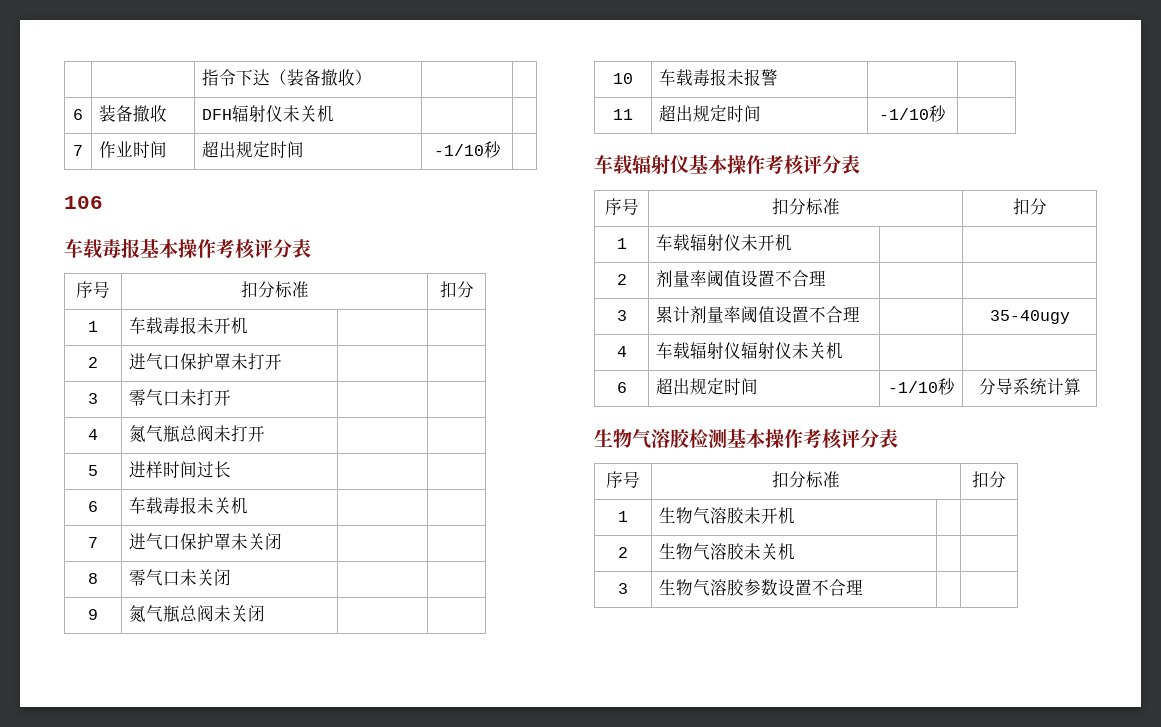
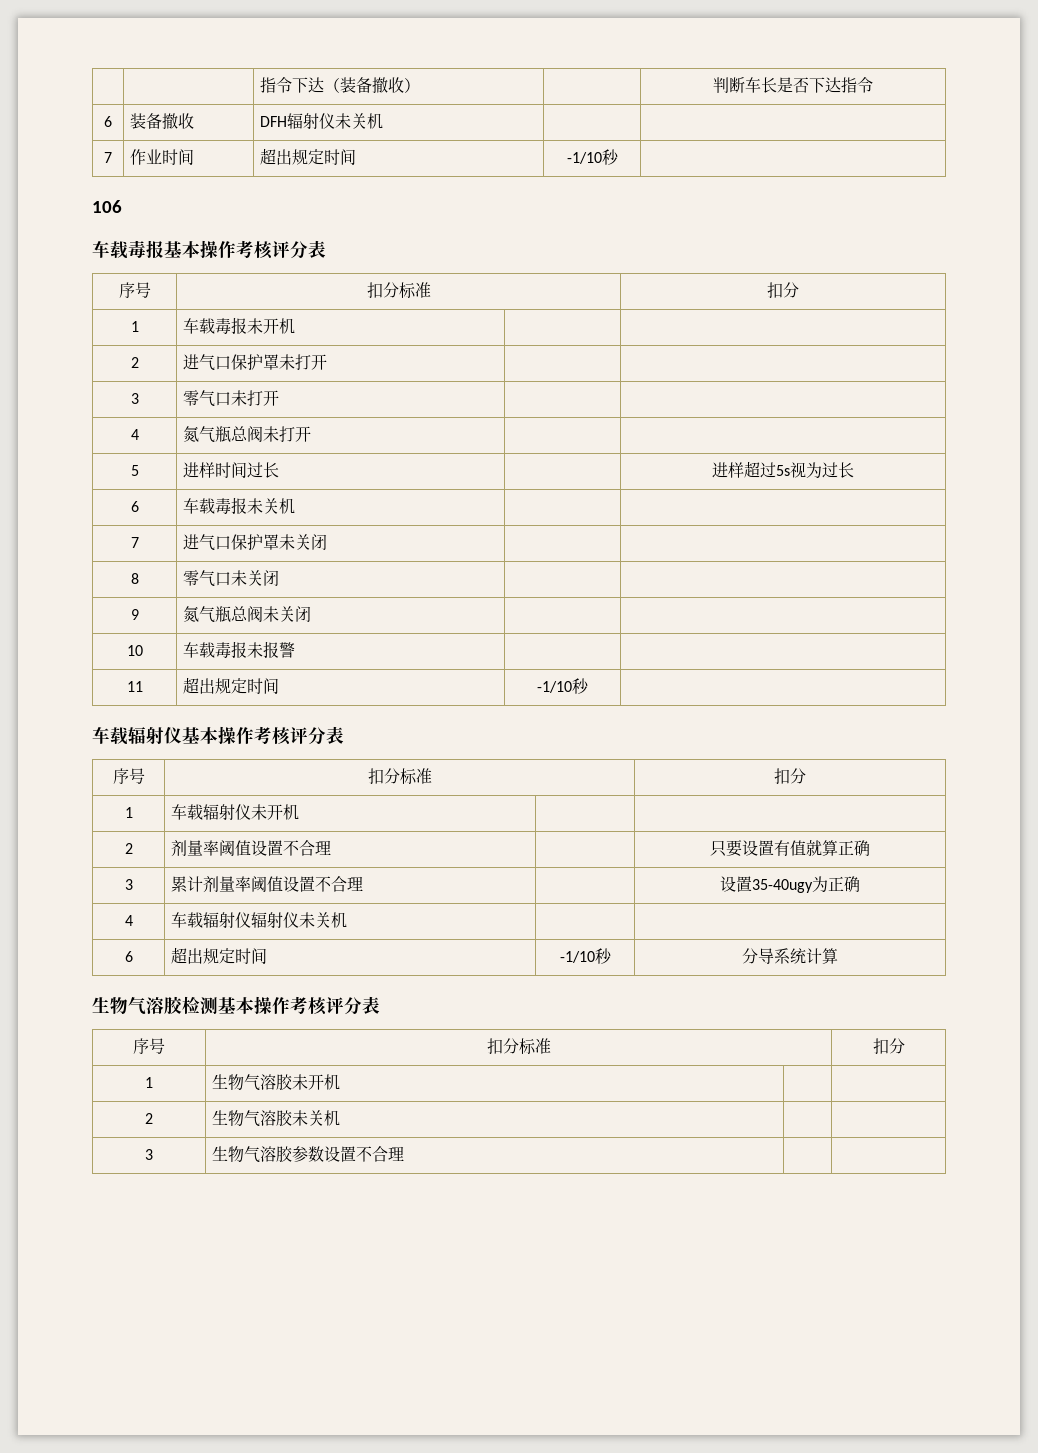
- | | 指令下达（装备撤收） | |
+ | | 指令下达（装备撤收） | | 判断车长是否下达指令
- 5 | 进样时间过长 | |
+ 5 | 进样时间过长 | | 进样超过5s视为过长
- 2 | 剂量率阈值设置不合理 | |
+ 2 | 剂量率阈值设置不合理 | | 只要设置有值就算正确
- 3 | 累计剂量率阈值设置不合理 | | 35-40ugy
+ 3 | 累计剂量率阈值设置不合理 | | 设置35-40ugy为正确

